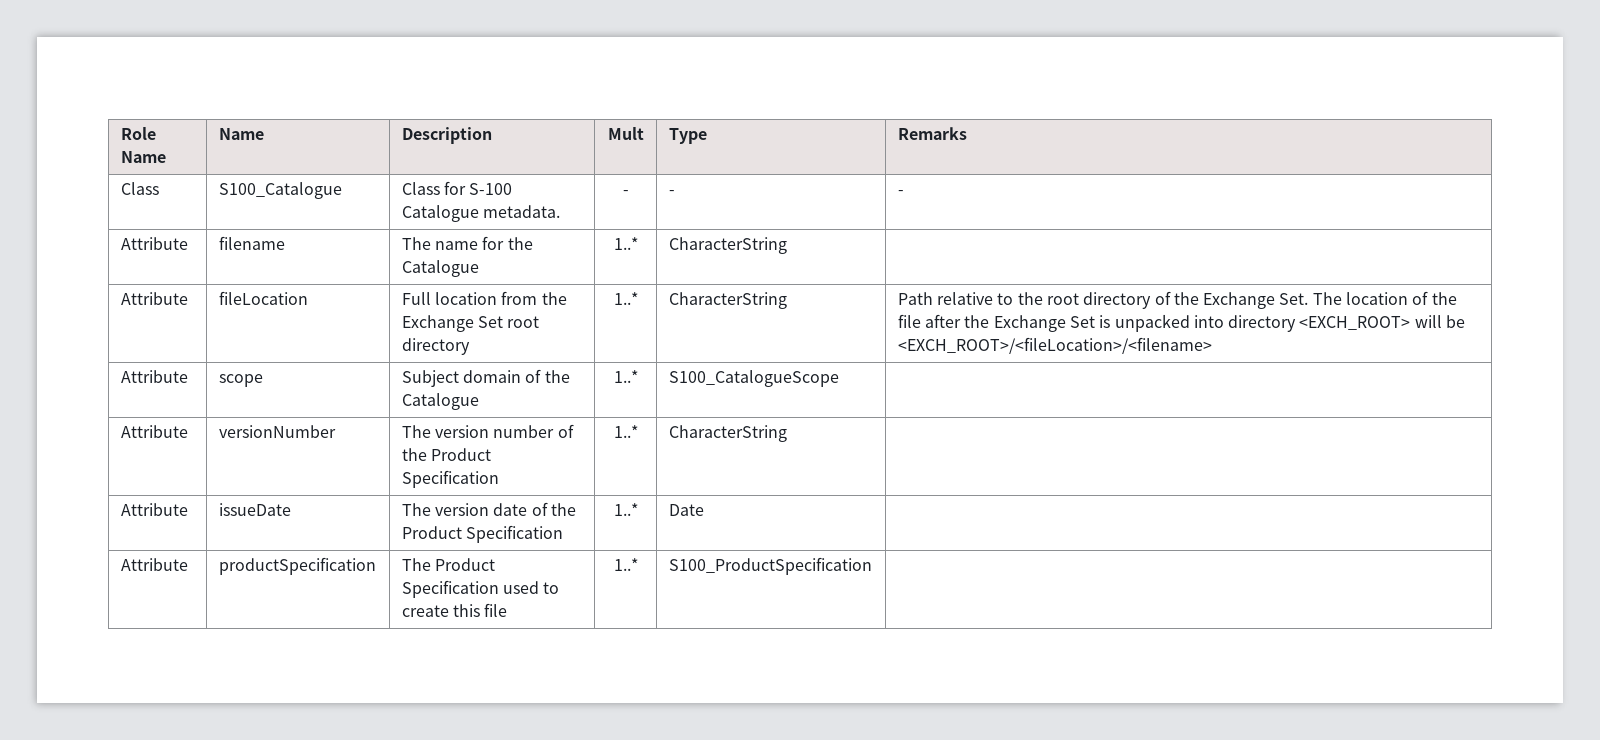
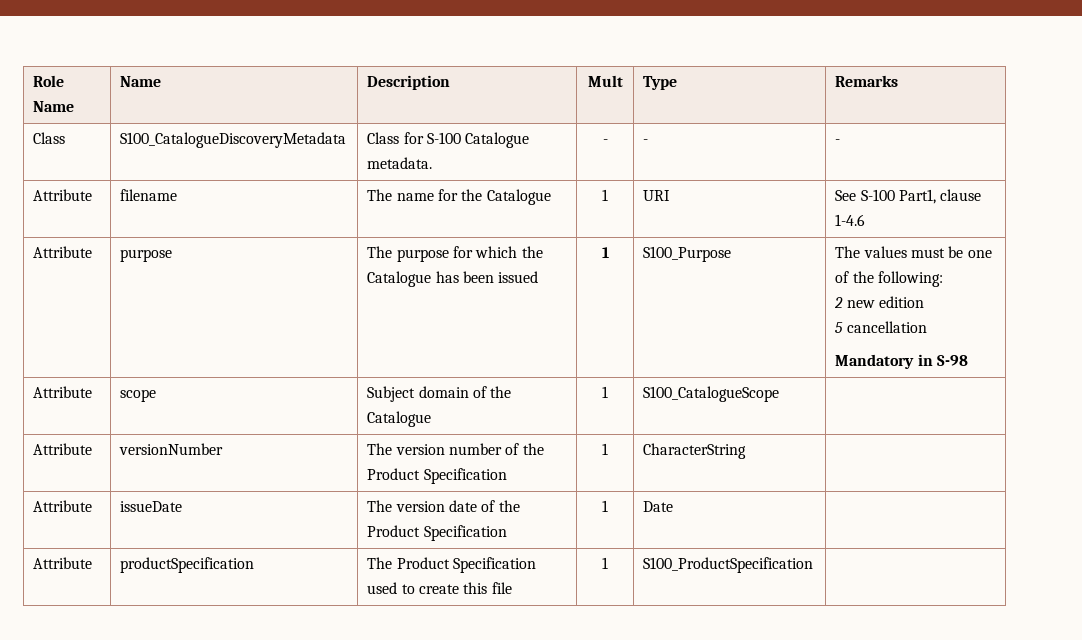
- Class | S100_Catalogue | Class for S-100 Catalogue metadata. | - | - | -
+ Class | S100_CatalogueDiscoveryMetadata | Class for S-100 Catalogue metadata. | - | - | -
- Attribute | filename | The name for the Catalogue | 1..* | CharacterString |
- Attribute | fileLocation | Full location from the Exchange Set root directory | 1..* | CharacterString | Path relative to the root directory of the Exchange Set. The location of the file after the Exchange Set is unpacked into directory <EXCH_ROOT> will be <EXCH_ROOT>/<fileLocation>/<filename>
+ Attribute | filename | The name for the Catalogue | 1 | URI | See S-100 Part1, clause 1-4.6
+ Attribute | purpose | The purpose for which the Catalogue has been issued | 1 | S100_Purpose | The values must be one of the following:
+ 2 new edition
+ 5 cancellation
+ Mandatory in S-98
- Attribute | scope | Subject domain of the Catalogue | 1..* | S100_CatalogueScope |
+ Attribute | scope | Subject domain of the Catalogue | 1 | S100_CatalogueScope |
- Attribute | versionNumber | The version number of the Product Specification | 1..* | CharacterString |
+ Attribute | versionNumber | The version number of the Product Specification | 1 | CharacterString |
- Attribute | issueDate | The version date of the Product Specification | 1..* | Date |
+ Attribute | issueDate | The version date of the Product Specification | 1 | Date |
- Attribute | productSpecification | The Product Specification used to create this file | 1..* | S100_ProductSpecification |
+ Attribute | productSpecification | The Product Specification used to create this file | 1 | S100_ProductSpecification |

